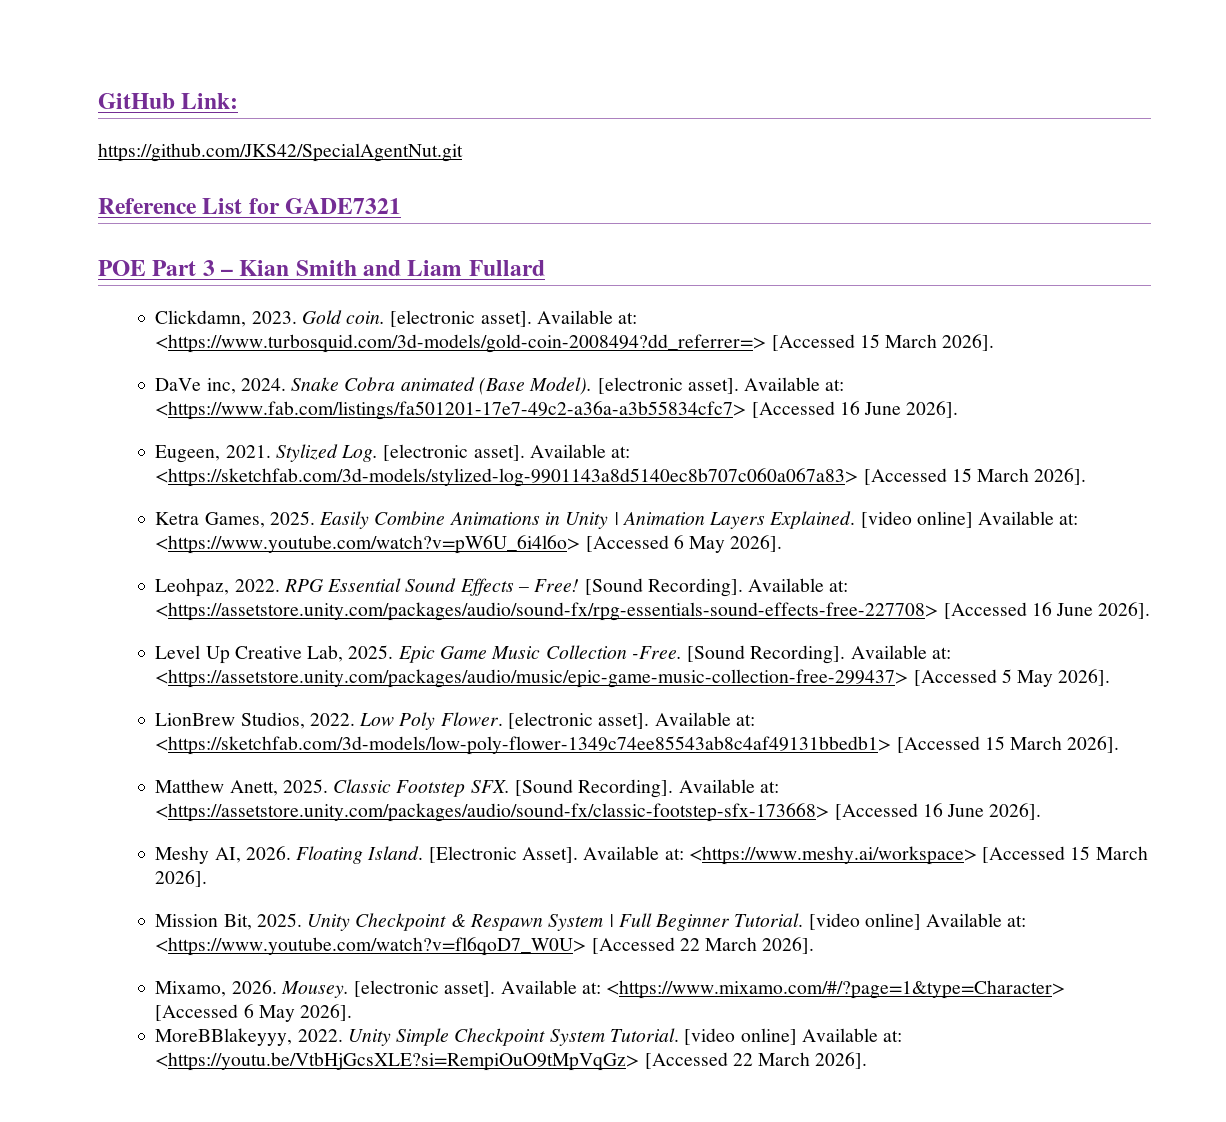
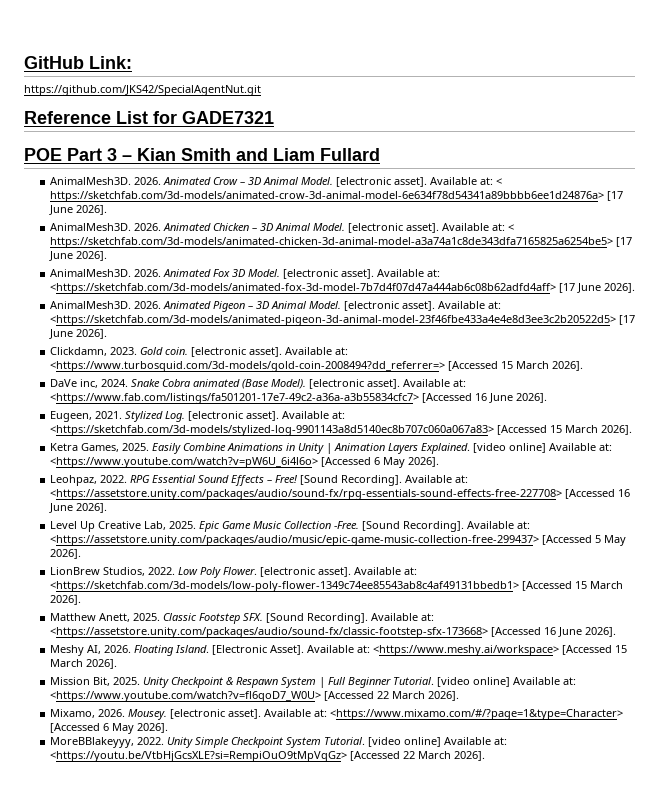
+ AnimalMesh3D. 2026. Animated Crow – 3D Animal Model. [electronic asset]. Available at: < https://sketchfab.com/3d-models/animated-crow-3d-animal-model-6e634f78d54341a89bbbb6ee1d24876a> [17 June 2026].
+ AnimalMesh3D. 2026. Animated Chicken – 3D Animal Model. [electronic asset]. Available at: < https://sketchfab.com/3d-models/animated-chicken-3d-animal-model-a3a74a1c8de343dfa7165825a6254be5> [17 June 2026].
+ AnimalMesh3D. 2026. Animated Fox 3D Model. [electronic asset]. Available at: <https://sketchfab.com/3d-models/animated-fox-3d-model-7b7d4f07d47a444ab6c08b62adfd4aff> [17 June 2026].
+ AnimalMesh3D. 2026. Animated Pigeon – 3D Animal Model. [electronic asset]. Available at: <https://sketchfab.com/3d-models/animated-pigeon-3d-animal-model-23f46fbe433a4e4e8d3ee3c2b20522d5> [17 June 2026].

